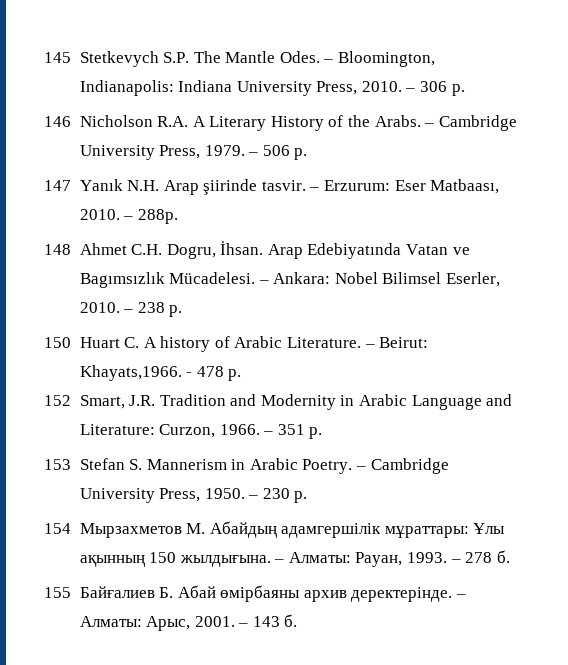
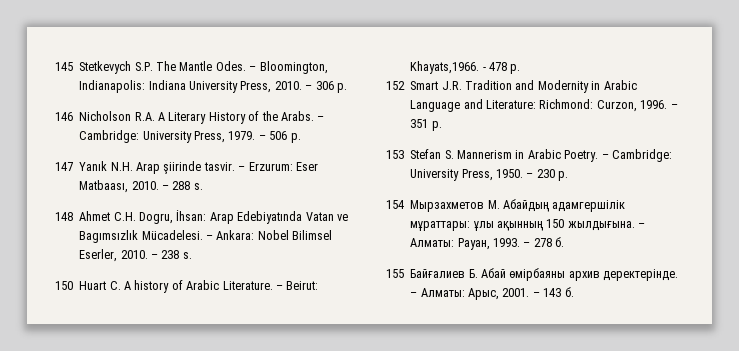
- – Cambridge University Press, 1979.
+ – Cambridge: University Press, 1979.
- – 288p.
+ – 288 s.
- 148 Ahmet C.H. Dogru, İhsan. Arap Edebiyatında Vatan ve Bagımsızlık Mücadelesi.
+ 148 Ahmet C.H. Dogru, İhsan: Arap Edebiyatında Vatan ve Bagımsızlık Mücadelesi.
- – 238 p.
+ – 238 s.
- 152 Smart, J.R. Tradition and Modernity in Arabic Language and Literature: Curzon, 1966.
+ 152 Smart J.R. Tradition and Modernity in Arabic Language and Literature: Richmond: Curzon, 1996.
- – Cambridge University Press, 1950.
+ – Cambridge: University Press, 1950.
- 154 Мырзахметов М. Абайдың адамгершілік мұраттары: Ұлы ақынның 150 жылдығына.
+ 154 Мырзахметов М. Абайдың адамгершілік мұраттары: ұлы ақынның 150 жылдығына.

